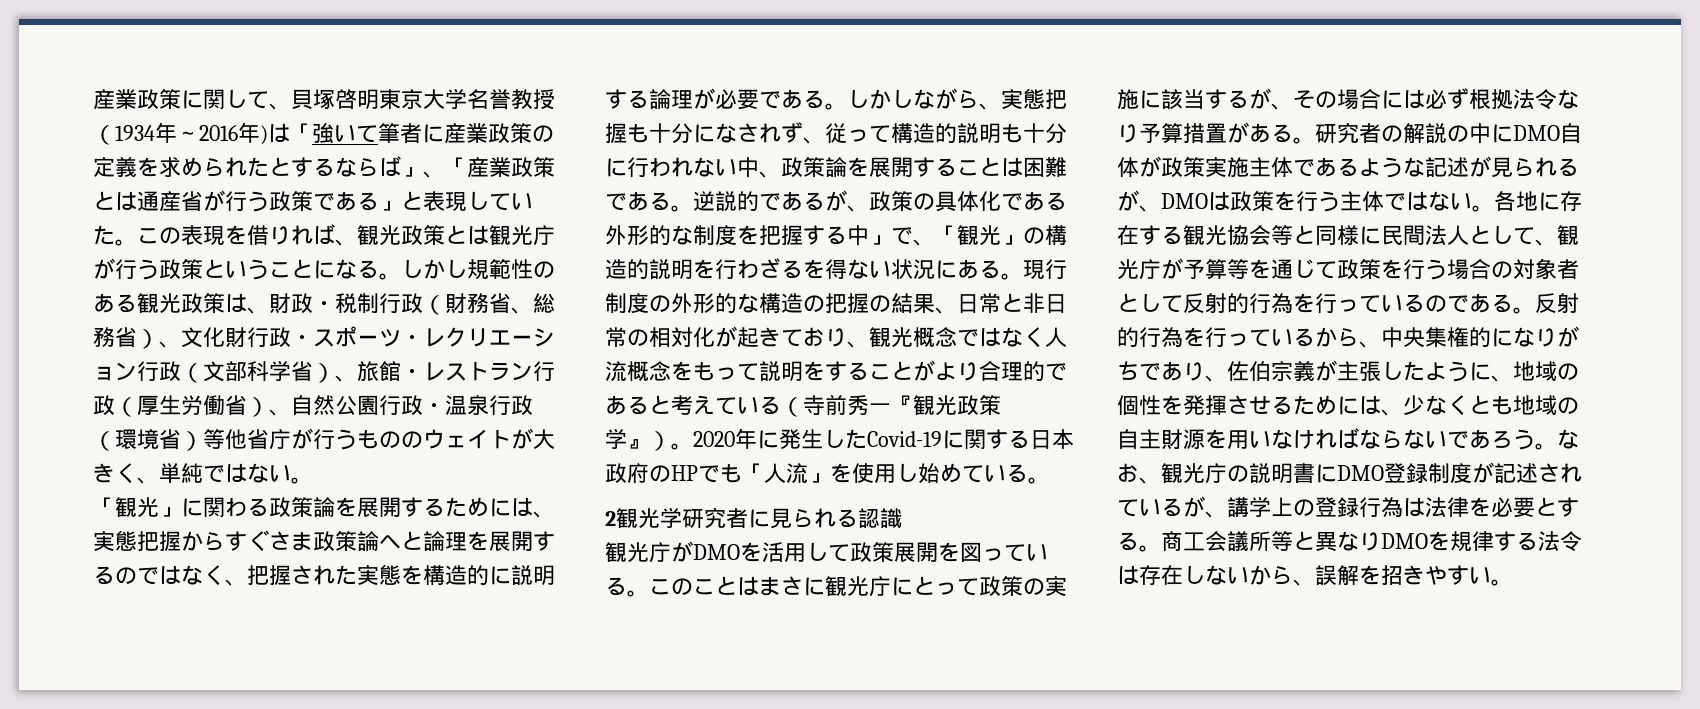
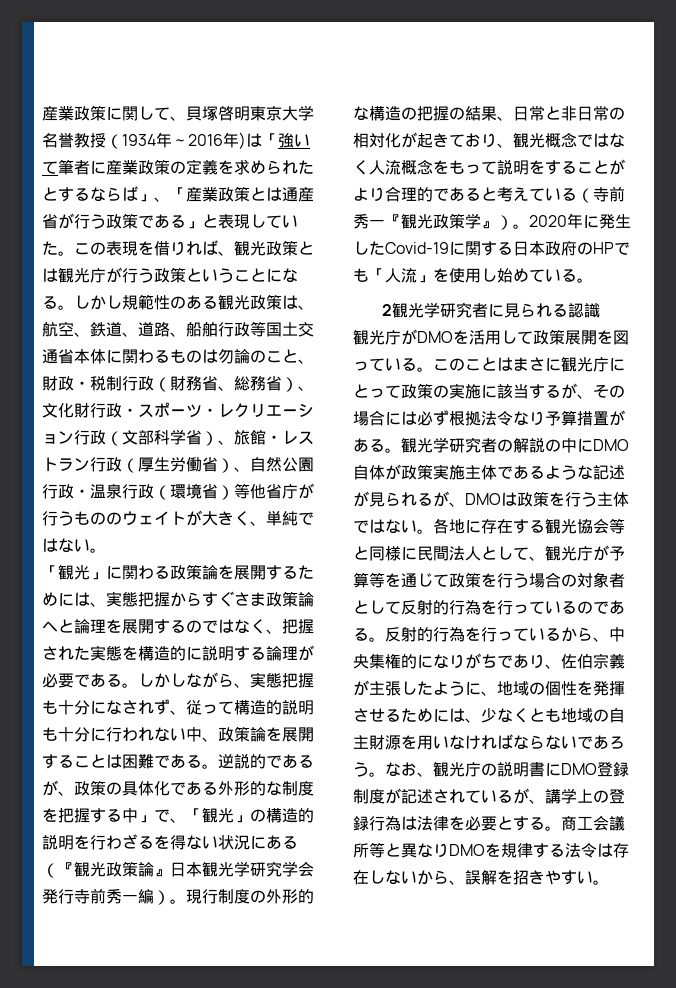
- しかし規範性のある観光政策は、財政・税制行政（財務省、総務省）、文化財行政・スポーツ・レクリエーション行政（文部科学省）、旅館・レストラン行政（厚生労働省）、自然公園行政・温泉行政（環境省）等他省庁が行うもののウェイトが大きく、単純ではない。
+ しかし規範性のある観光政策は、航空、鉄道、道路、船舶行政等国土交通省本体に関わるものは勿論のこと、財政・税制行政（財務省、総務省）、文化財行政・スポーツ・レクリエーション行政（文部科学省）、旅館・レストラン行政（厚生労働省）、自然公園行政・温泉行政（環境省）等他省庁が行うもののウェイトが大きく、単純ではない。
- 逆説的であるが、政策の具体化である外形的な制度を把握する中」で、「観光」の構造的説明を行わざるを得ない状況にある。
+ 逆説的であるが、政策の具体化である外形的な制度を把握する中」で、「観光」の構造的説明を行わざるを得ない状況にある（『観光政策論』日本観光学研究学会発行寺前秀一編）。
- 研究者の解説の中にDMO自体が政策実施主体であるような記述が見られるが、DMOは政策を行う主体ではない。
+ 観光学研究者の解説の中にDMO自体が政策実施主体であるような記述が見られるが、DMOは政策を行う主体ではない。

